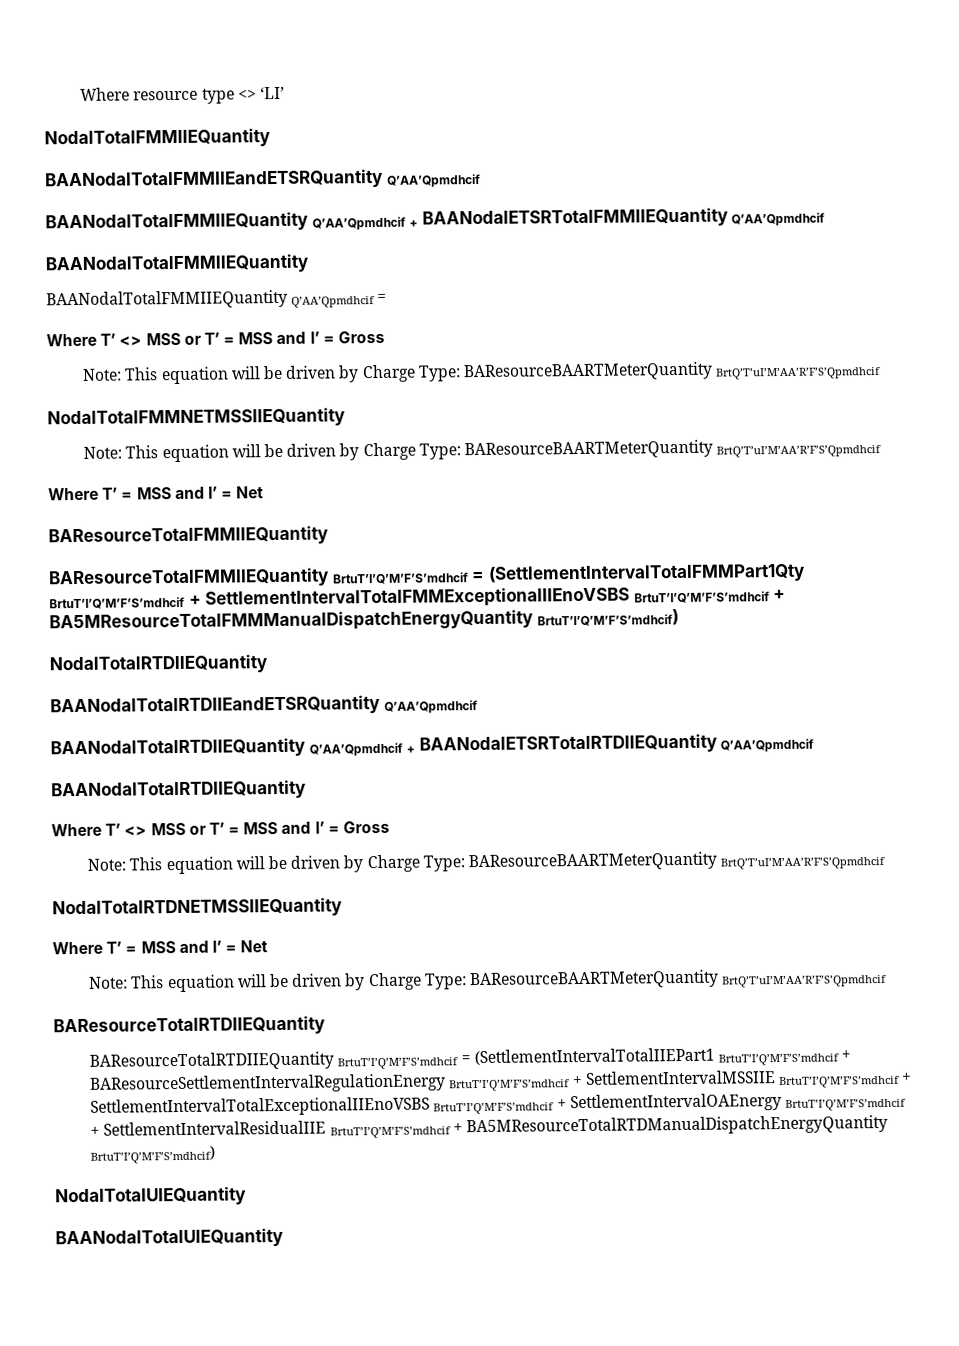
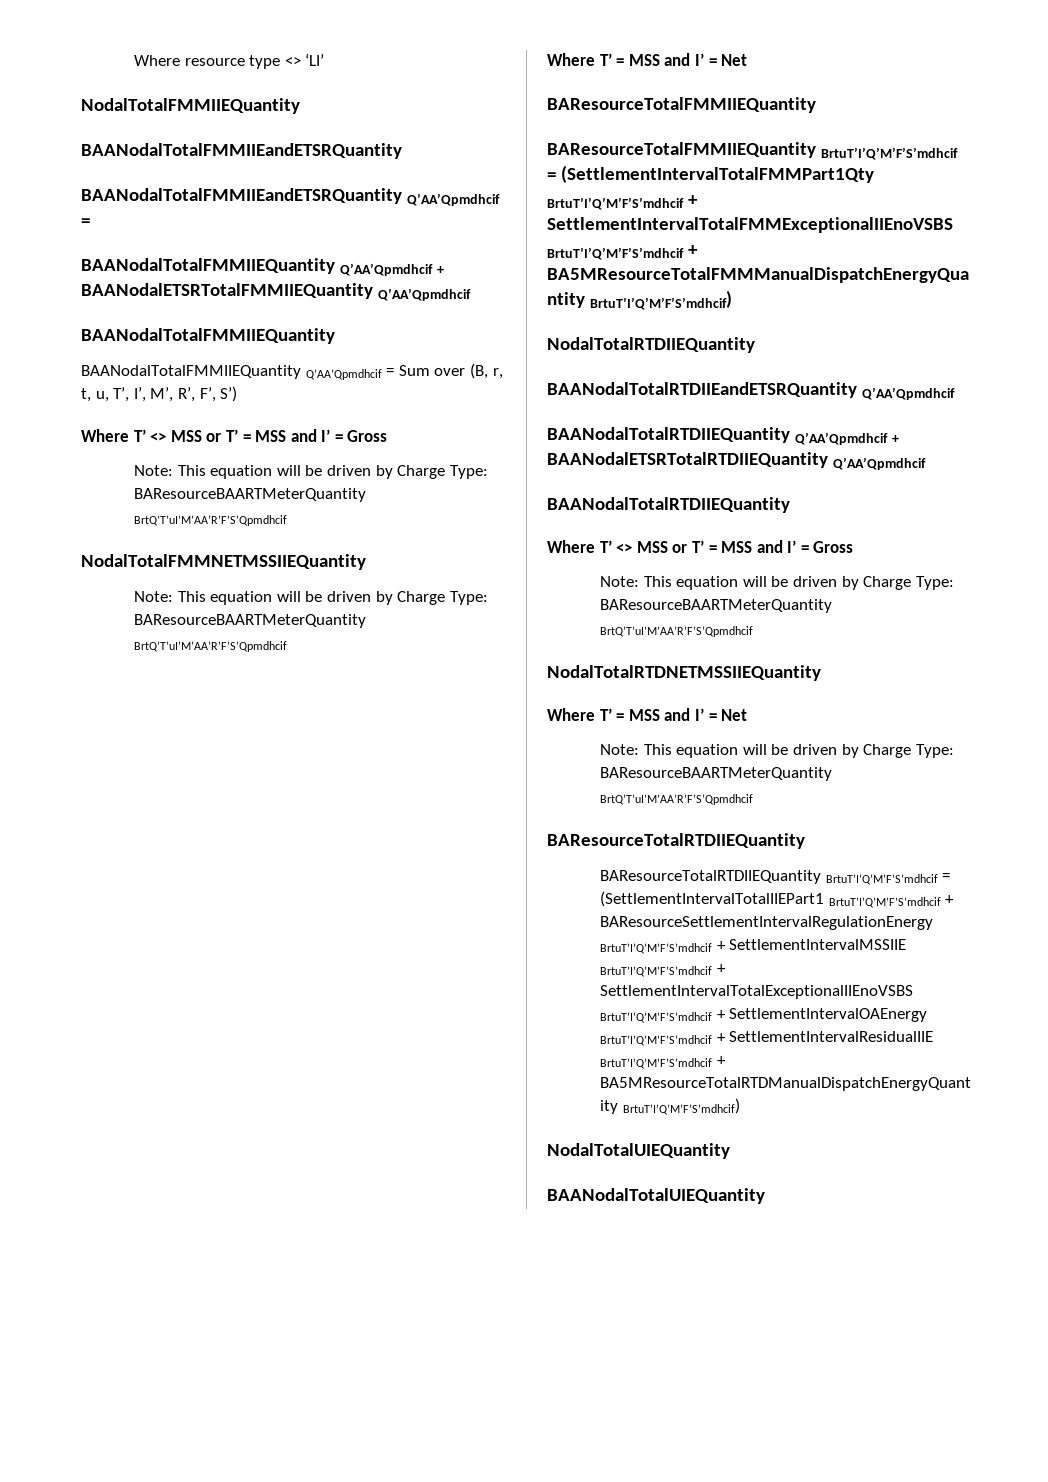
  NodalTotalFMMIIEQuantity
- BAANodalTotalFMMIIEandETSRQuantity Q’AA’Qpmdhcif
+ BAANodalTotalFMMIIEandETSRQuantity
+ BAANodalTotalFMMIIEandETSRQuantity Q’AA’Qpmdhcif =
- BAANodalTotalFMMIIEQuantity Q’AA’Qpmdhcif =
+ BAANodalTotalFMMIIEQuantity Q’AA’Qpmdhcif = Sum over (B, r, t, u, T’, I’, M’, R’, F’, S’)

